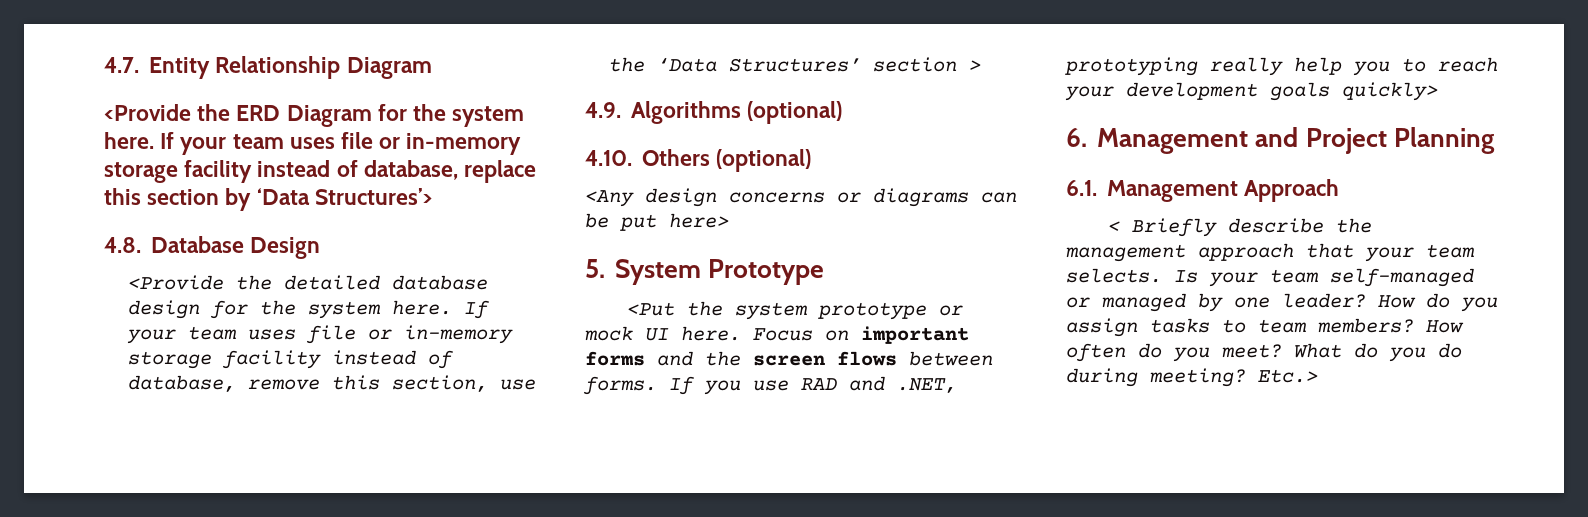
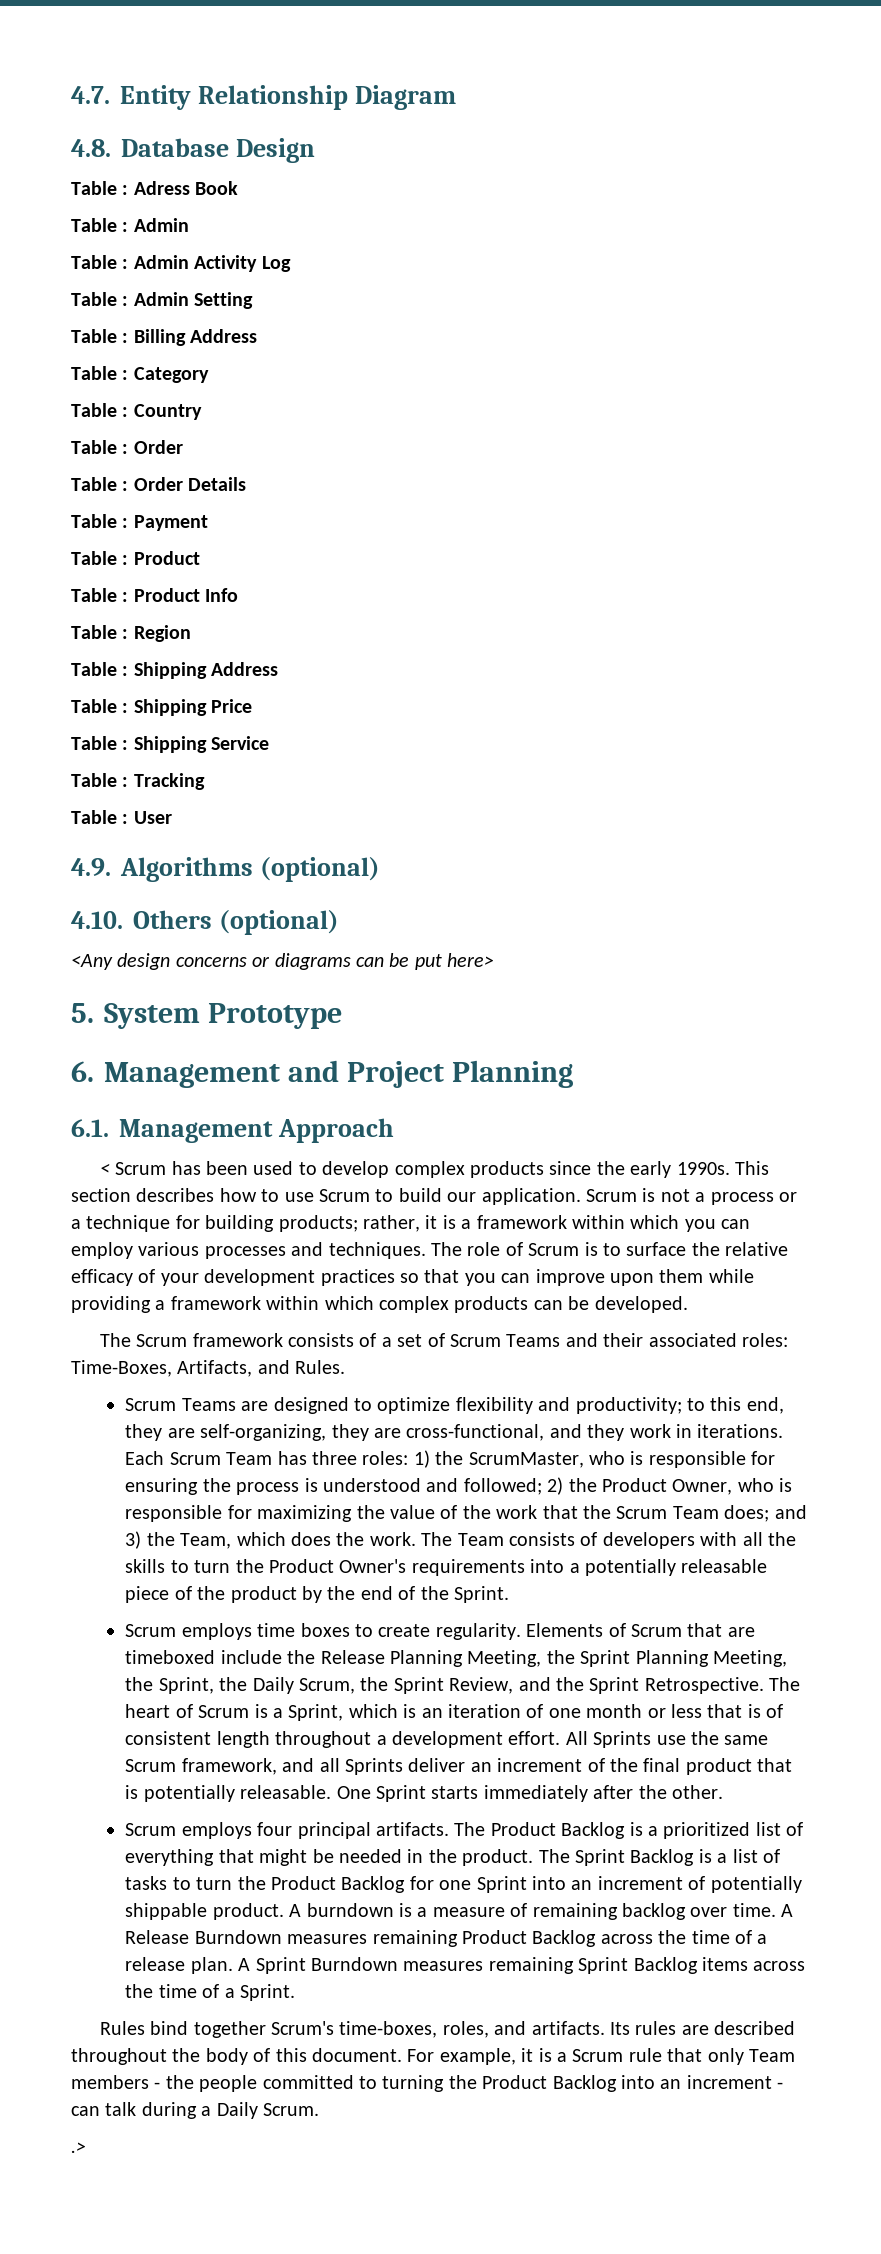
- <Provide the ERD Diagram for the system here. If your team uses file or in-memory storage facility instead of database, replace this section by ‘Data Structures’>
  4.8. Database Design
- <Provide the detailed database design for the system here. If your team uses file or in-memory storage facility instead of database, remove this section, use the ‘Data Structures’ section >
+ Table : Adress Book
+ Table : Admin
+ Table : Admin Activity Log
+ Table : Admin Setting
+ Table : Billing Address
+ Table : Category
+ Table : Country
+ Table : Order
+ Table : Order Details
+ Table : Payment
+ Table : Product
+ Table : Product Info
+ Table : Region
+ Table : Shipping Address
+ Table : Shipping Price
+ Table : Shipping Service
+ Table : Tracking
+ Table : User
- <Put the system prototype or mock UI here. Focus on important forms and the screen flows between forms. If you use RAD and .NET, prototyping really help you to reach your development goals quickly>
- < Briefly describe the management approach that your team selects. Is your team self-managed or managed by one leader? How do you assign tasks to team members? How often do you meet? What do you do during meeting? Etc.>
+ < Scrum has been used to develop complex products since the early 1990s. This section describes how to use Scrum to build our application. Scrum is not a process or a technique for building products; rather, it is a framework within which you can employ various processes and techniques. The role of Scrum is to surface the relative efficacy of your development practices so that you can improve upon them while providing a framework within which complex products can be developed.
+ The Scrum framework consists of a set of Scrum Teams and their associated roles: Time-Boxes, Artifacts, and Rules.
+ Scrum Teams are designed to optimize flexibility and productivity; to this end, they are self-organizing, they are cross-functional, and they work in iterations. Each Scrum Team has three roles: 1) the ScrumMaster, who is responsible for ensuring the process is understood and followed; 2) the Product Owner, who is responsible for maximizing the value of the work that the Scrum Team does; and 3) the Team, which does the work. The Team consists of developers with all the skills to turn the Product Owner's requirements into a potentially releasable piece of the product by the end of the Sprint.
+ Scrum employs time boxes to create regularity. Elements of Scrum that are timeboxed include the Release Planning Meeting, the Sprint Planning Meeting, the Sprint, the Daily Scrum, the Sprint Review, and the Sprint Retrospective. The heart of Scrum is a Sprint, which is an iteration of one month or less that is of consistent length throughout a development effort. All Sprints use the same Scrum framework, and all Sprints deliver an increment of the final product that is potentially releasable. One Sprint starts immediately after the other.
+ Scrum employs four principal artifacts. The Product Backlog is a prioritized list of everything that might be needed in the product. The Sprint Backlog is a list of tasks to turn the Product Backlog for one Sprint into an increment of potentially shippable product. A burndown is a measure of remaining backlog over time. A Release Burndown measures remaining Product Backlog across the time of a release plan. A Sprint Burndown measures remaining Sprint Backlog items across the time of a Sprint.
+ Rules bind together Scrum's time-boxes, roles, and artifacts. Its rules are described throughout the body of this document. For example, it is a Scrum rule that only Team members - the people committed to turning the Product Backlog into an increment - can talk during a Daily Scrum.
+ .>

